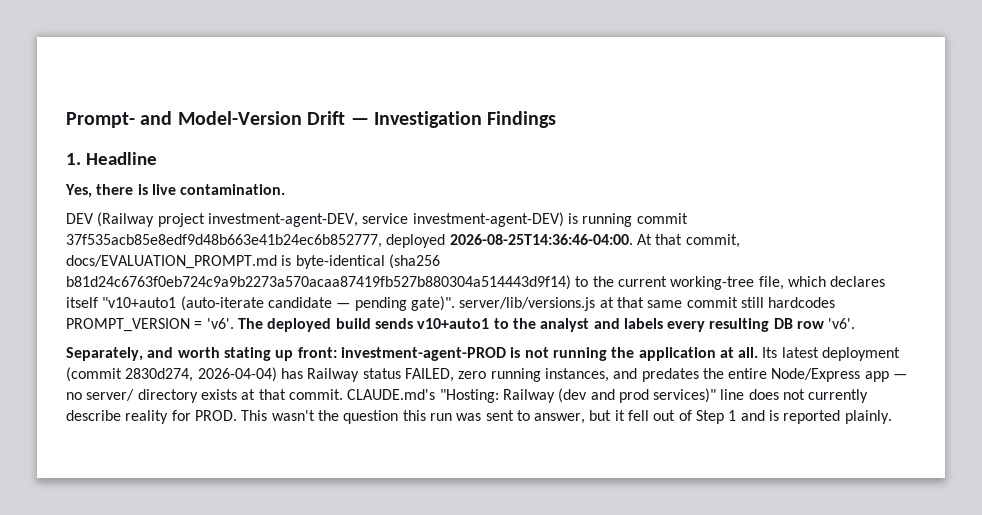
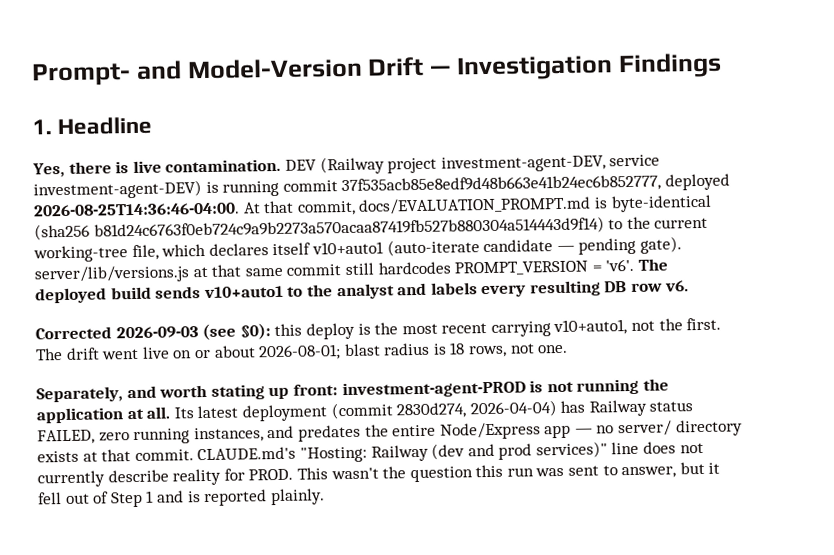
- Yes, there is live contamination.
- DEV (Railway project investment-agent-DEV, service investment-agent-DEV) is running commit 37f535acb85e8edf9d48b663e41b24ec6b852777, deployed 2026-08-25T14:36:46-04:00.
+ Yes, there is live contamination. DEV (Railway project investment-agent-DEV, service investment-agent-DEV) is running commit 37f535acb85e8edf9d48b663e41b24ec6b852777, deployed 2026-08-25T14:36:46-04:00.
- At that commit, docs/EVALUATION_PROMPT.md is byte-identical (sha256 b81d24c6763f0eb724c9a9b2273a570acaa87419fb527b880304a514443d9f14) to the current working-tree file, which declares itself "v10+auto1 (auto-iterate candidate — pending gate)". server/lib/versions.js at that same commit still hardcodes PROMPT_VERSION = 'v6'.
+ At that commit, docs/EVALUATION_PROMPT.md is byte-identical (sha256 b81d24c6763f0eb724c9a9b2273a570acaa87419fb527b880304a514443d9f14) to the current working-tree file, which declares itself v10+auto1 (auto-iterate candidate — pending gate). server/lib/versions.js at that same commit still hardcodes PROMPT_VERSION = 'v6'.
- The deployed build sends v10+auto1 to the analyst and labels every resulting DB row 'v6'.
+ The deployed build sends v10+auto1 to the analyst and labels every resulting DB row v6.
+ Corrected 2026-09-03 (see §0): this deploy is the most recent carrying v10+auto1, not the first. The drift went live on or about 2026-08-01; blast radius is 18 rows, not one.

